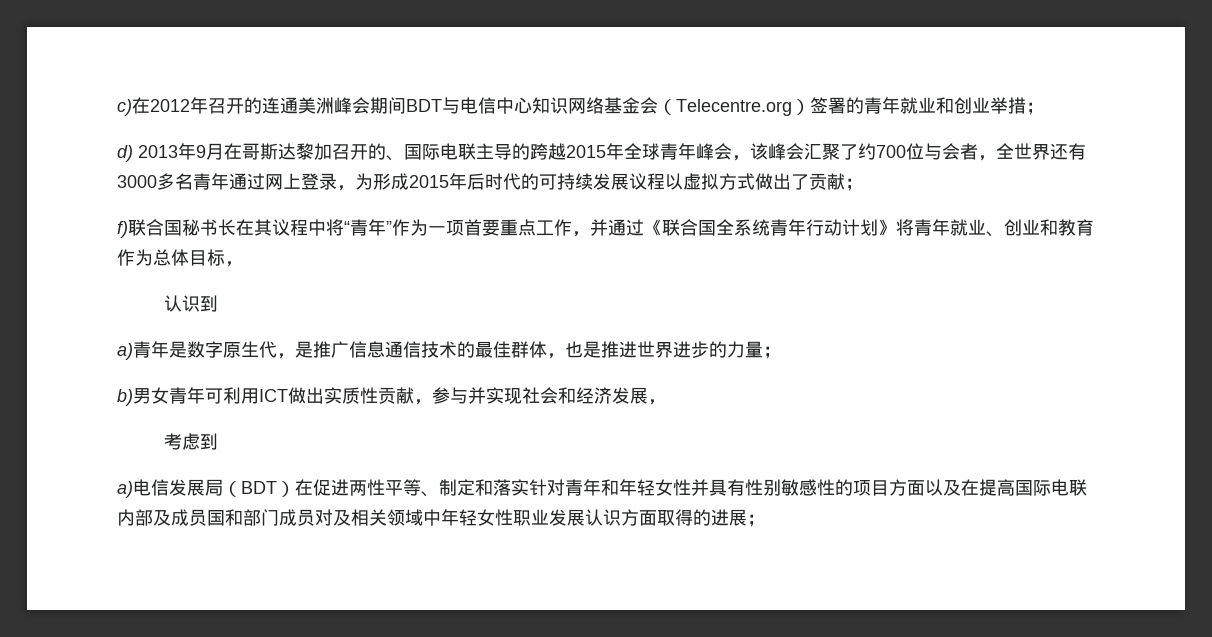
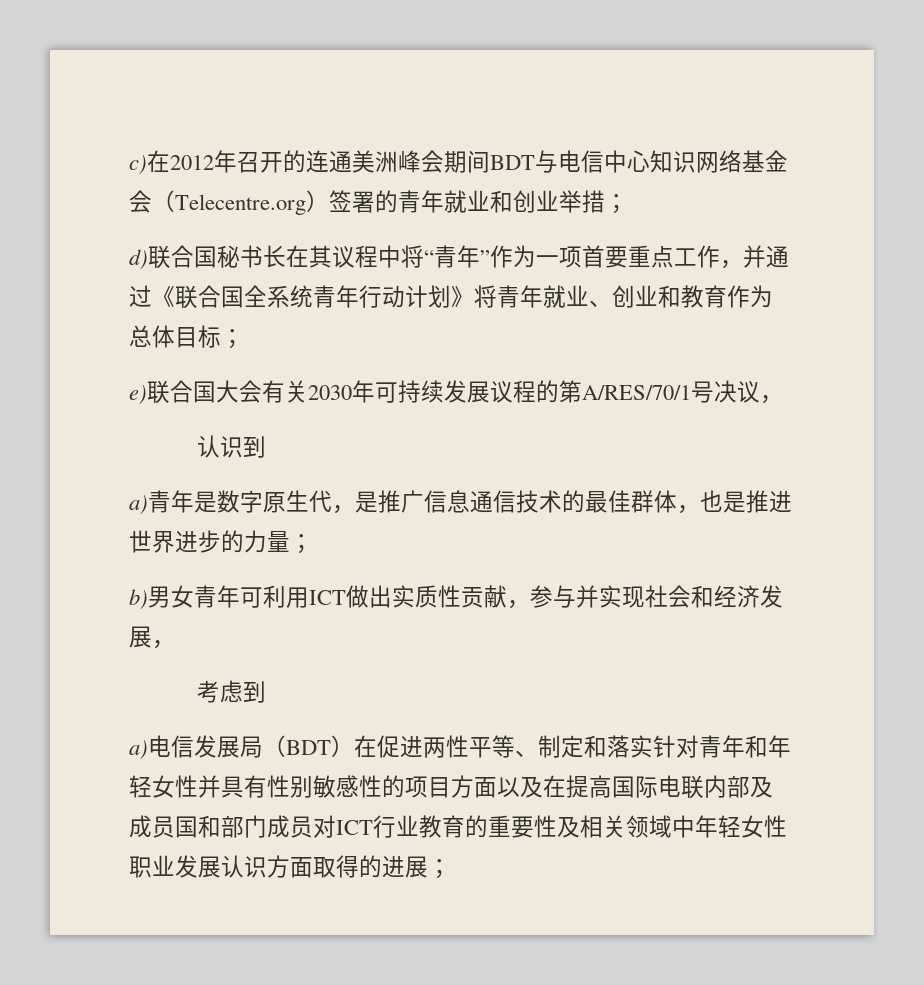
- d) 2013年9月在哥斯达黎加召开的、国际电联主导的跨越2015年全球青年峰会，该峰会汇聚了约700位与会者，全世界还有3000多名青年通过网上登录，为形成2015年后时代的可持续发展议程以虚拟方式做出了贡献；
- f)联合国秘书长在其议程中将“青年”作为一项首要重点工作，并通过《联合国全系统青年行动计划》将青年就业、创业和教育作为总体目标，
+ d)联合国秘书长在其议程中将“青年”作为一项首要重点工作，并通过《联合国全系统青年行动计划》将青年就业、创业和教育作为总体目标；
+ e)联合国大会有关2030年可持续发展议程的第A/RES/70/1号决议，
- a)电信发展局（BDT）在促进两性平等、制定和落实针对青年和年轻女性并具有性别敏感性的项目方面以及在提高国际电联内部及成员国和部门成员对及相关领域中年轻女性职业发展认识方面取得的进展；
+ a)电信发展局（BDT）在促进两性平等、制定和落实针对青年和年轻女性并具有性别敏感性的项目方面以及在提高国际电联内部及成员国和部门成员对ICT行业教育的重要性及相关领域中年轻女性职业发展认识方面取得的进展；

